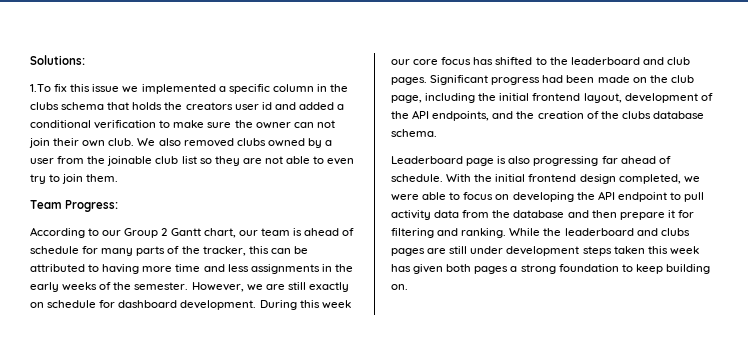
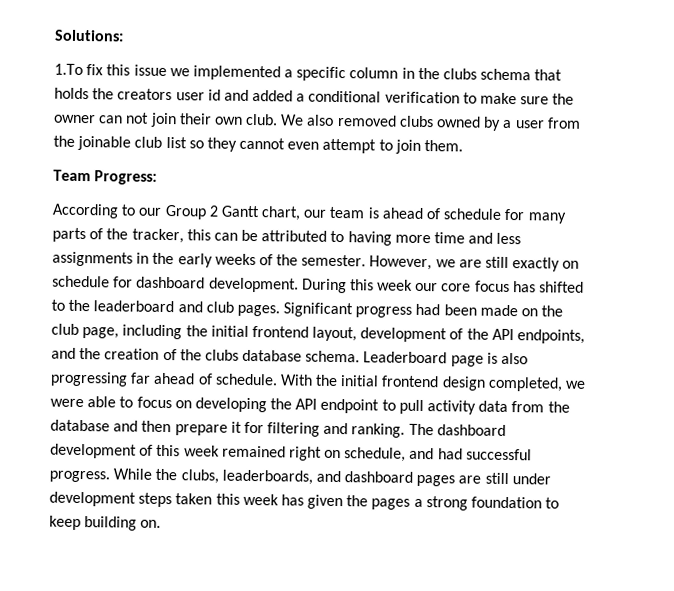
- We also removed clubs owned by a user from the joinable club list so they are not able to even try to join them.
+ We also removed clubs owned by a user from the joinable club list so they cannot even attempt to join them.
- Significant progress had been made on the club page, including the initial frontend layout, development of the API endpoints, and the creation of the clubs database schema.
- Leaderboard page is also progressing far ahead of schedule.
+ Significant progress had been made on the club page, including the initial frontend layout, development of the API endpoints, and the creation of the clubs database schema. Leaderboard page is also progressing far ahead of schedule.
- While the leaderboard and clubs pages are still under development steps taken this week has given both pages a strong foundation to keep building on.
+ The dashboard development of this week remained right on schedule, and had successful progress. While the clubs, leaderboards, and dashboard pages are still under development steps taken this week has given the pages a strong foundation to keep building on.

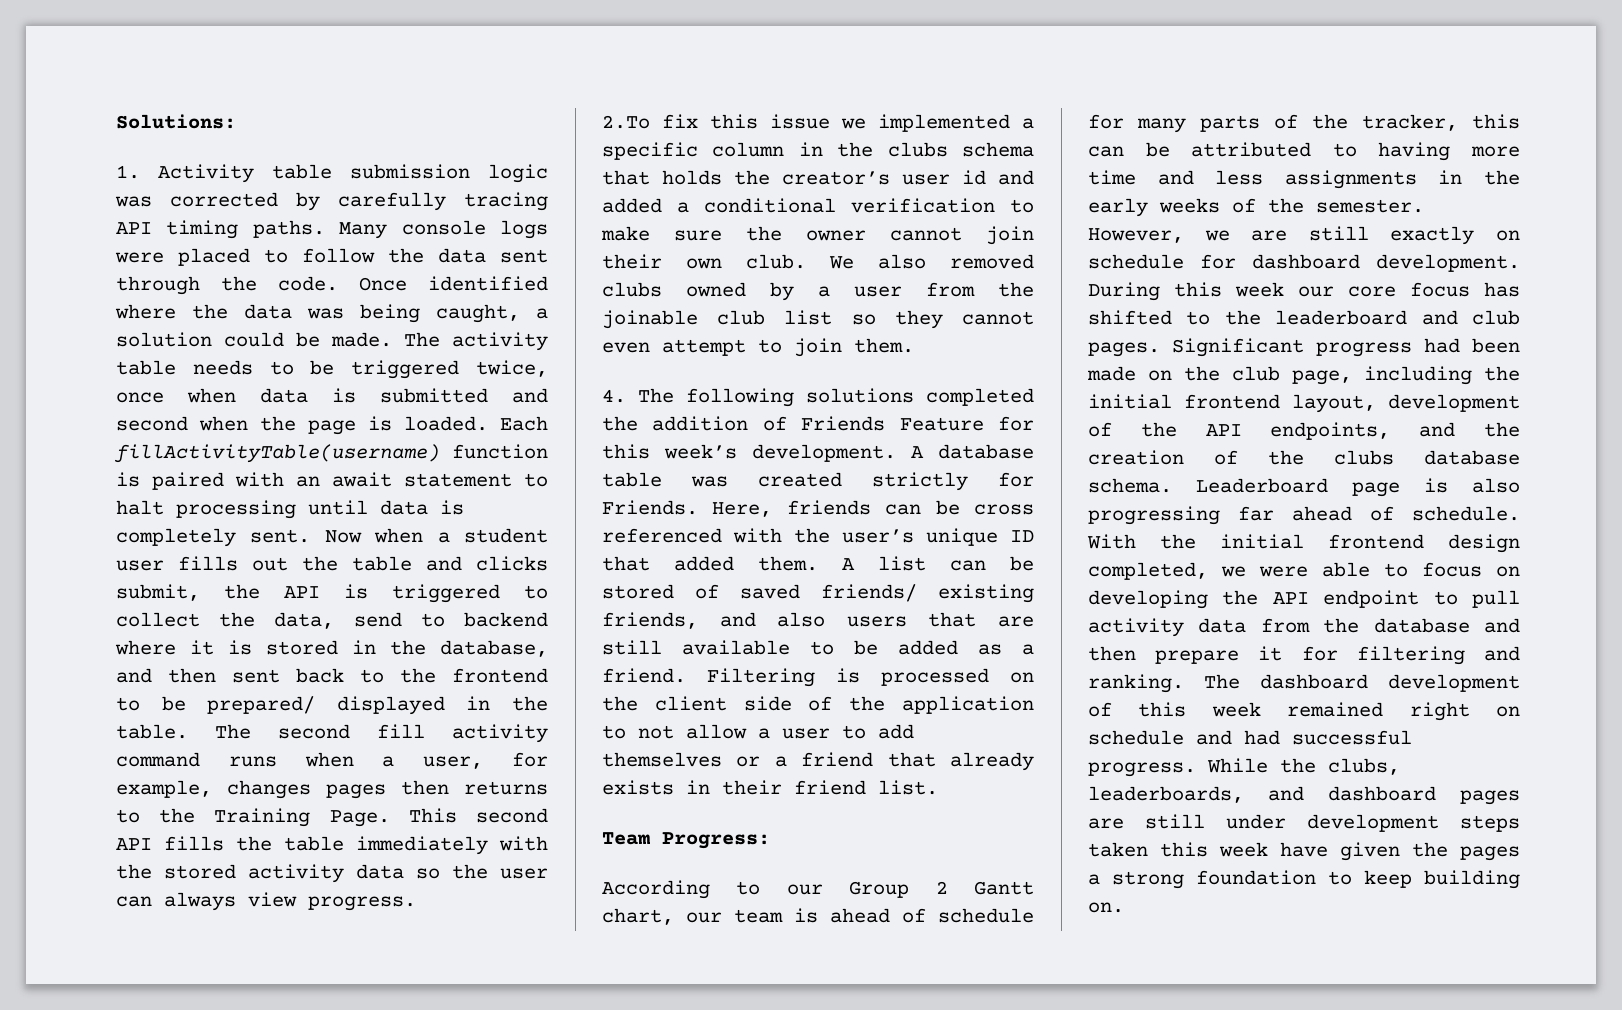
- 1.To fix this issue we implemented a specific column in the clubs schema that holds the creators user id and added a conditional verification to make sure the owner can not join their own club.
+ 1. Activity table submission logic was corrected by carefully tracing API timing paths. Many console logs were placed to follow the data sent through the code. Once identified where the data was being caught, a solution could be made. The activity table needs to be triggered twice, once when data is submitted and second when the page is loaded. Each fillActivityTable(username) function is paired with an await statement to halt processing until data is completely sent. Now when a student user fills out the table and clicks submit, the API is triggered to collect the data, send to backend where it is stored in the database, and then sent back to the frontend to be prepared/ displayed in the table. The second fill activity command runs when a user, for example, changes pages then returns to the Training Page. This second API fills the table immediately with the stored activity data so the user can always view progress.
+ 2.To fix this issue we implemented a specific column in the clubs schema that holds the creator’s user id and added a conditional verification to make sure the owner cannot join their own club.
+ 4. The following solutions completed the addition of Friends Feature for this week’s development. A database table was created strictly for Friends. Here, friends can be cross referenced with the user’s unique ID that added them. A list can be stored of saved friends/ existing friends, and also users that are still available to be added as a friend. Filtering is processed on the client side of the application to not allow a user to add themselves or a friend that already exists in their friend list.
- The dashboard development of this week remained right on schedule, and had successful progress.
+ The dashboard development of this week remained right on schedule and had successful progress.
- While the clubs, leaderboards, and dashboard pages are still under development steps taken this week has given the pages a strong foundation to keep building on.
+ While the clubs, leaderboards, and dashboard pages are still under development steps taken this week have given the pages a strong foundation to keep building on.

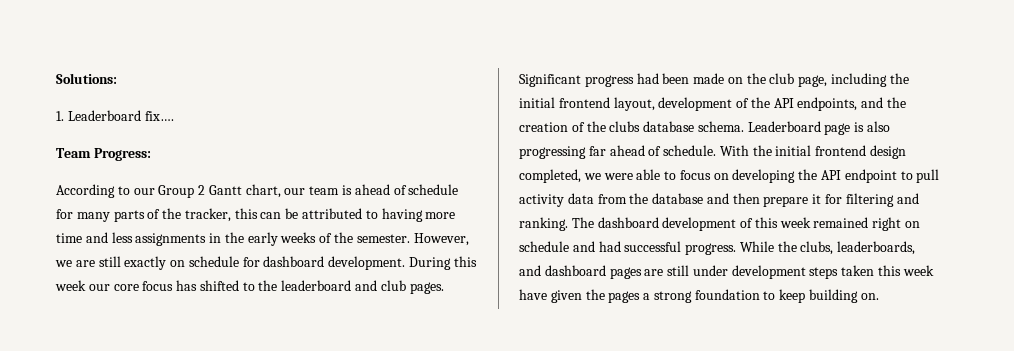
- 1. Activity table submission logic was corrected by carefully tracing API timing paths. Many console logs were placed to follow the data sent through the code. Once identified where the data was being caught, a solution could be made. The activity table needs to be triggered twice, once when data is submitted and second when the page is loaded. Each fillActivityTable(username) function is paired with an await statement to halt processing until data is completely sent. Now when a student user fills out the table and clicks submit, the API is triggered to collect the data, send to backend where it is stored in the database, and then sent back to the frontend to be prepared/ displayed in the table. The second fill activity command runs when a user, for example, changes pages then returns to the Training Page. This second API fills the table immediately with the stored activity data so the user can always view progress.
- 2.To fix this issue we implemented a specific column in the clubs schema that holds the creator’s user id and added a conditional verification to make sure the owner cannot join their own club. We also removed clubs owned by a user from the joinable club list so they cannot even attempt to join them.
- 4. The following solutions completed the addition of Friends Feature for this week’s development. A database table was created strictly for Friends. Here, friends can be cross referenced with the user’s unique ID that added them. A list can be stored of saved friends/ existing friends, and also users that are still available to be added as a friend. Filtering is processed on the client side of the application to not allow a user to add themselves or a friend that already exists in their friend list.
+ 1. Leaderboard fix….

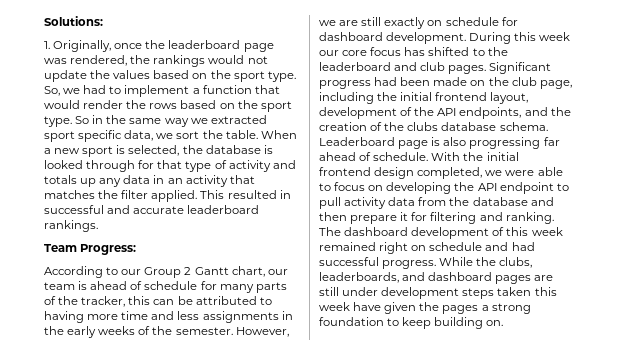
- 1. Leaderboard fix….
+ 1. Originally, once the leaderboard page was rendered, the rankings would not update the values based on the sport type. So, we had to implement a function that would render the rows based on the sport type. So in the same way we extracted sport specific data, we sort the table. When a new sport is selected, the database is looked through for that type of activity and totals up any data in an activity that matches the filter applied. This resulted in successful and accurate leaderboard rankings.

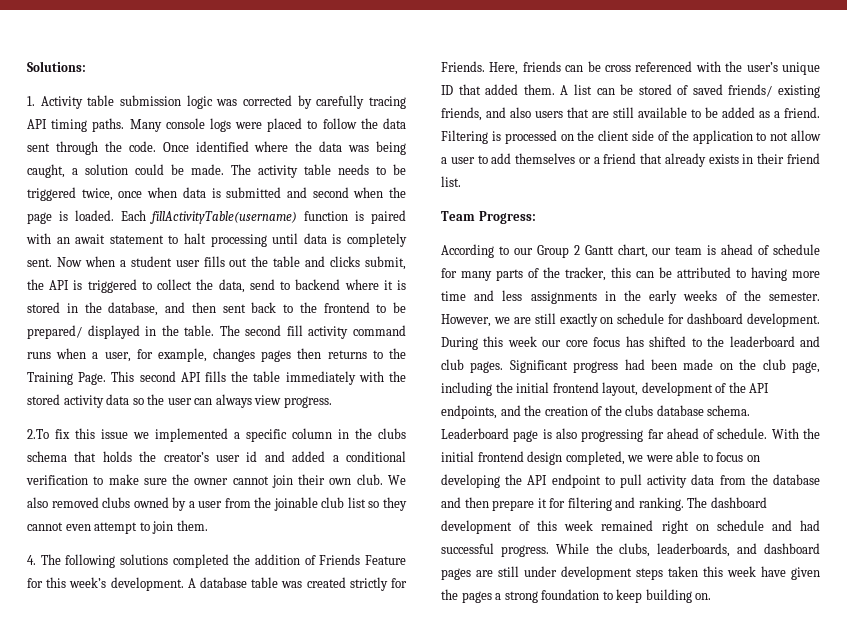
- 1. Originally, once the leaderboard page was rendered, the rankings would not update the values based on the sport type. So, we had to implement a function that would render the rows based on the sport type. So in the same way we extracted sport specific data, we sort the table. When a new sport is selected, the database is looked through for that type of activity and totals up any data in an activity that matches the filter applied. This resulted in successful and accurate leaderboard rankings.
+ 1. Activity table submission logic was corrected by carefully tracing API timing paths. Many console logs were placed to follow the data sent through the code. Once identified where the data was being caught, a solution could be made. The activity table needs to be triggered twice, once when data is submitted and second when the page is loaded. Each fillActivityTable(username) function is paired with an await statement to halt processing until data is completely sent. Now when a student user fills out the table and clicks submit, the API is triggered to collect the data, send to backend where it is stored in the database, and then sent back to the frontend to be prepared/ displayed in the table. The second fill activity command runs when a user, for example, changes pages then returns to the Training Page. This second API fills the table immediately with the stored activity data so the user can always view progress.
+ 2.To fix this issue we implemented a specific column in the clubs schema that holds the creator’s user id and added a conditional verification to make sure the owner cannot join their own club. We also removed clubs owned by a user from the joinable club list so they cannot even attempt to join them.
+ 4. The following solutions completed the addition of Friends Feature for this week’s development. A database table was created strictly for Friends. Here, friends can be cross referenced with the user’s unique ID that added them. A list can be stored of saved friends/ existing friends, and also users that are still available to be added as a friend. Filtering is processed on the client side of the application to not allow a user to add themselves or a friend that already exists in their friend list.

